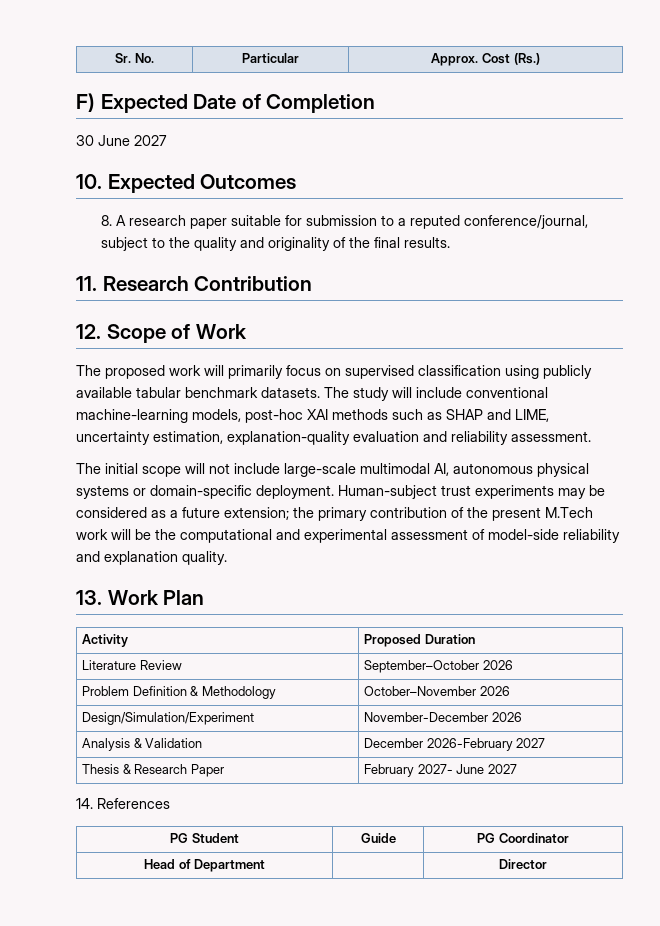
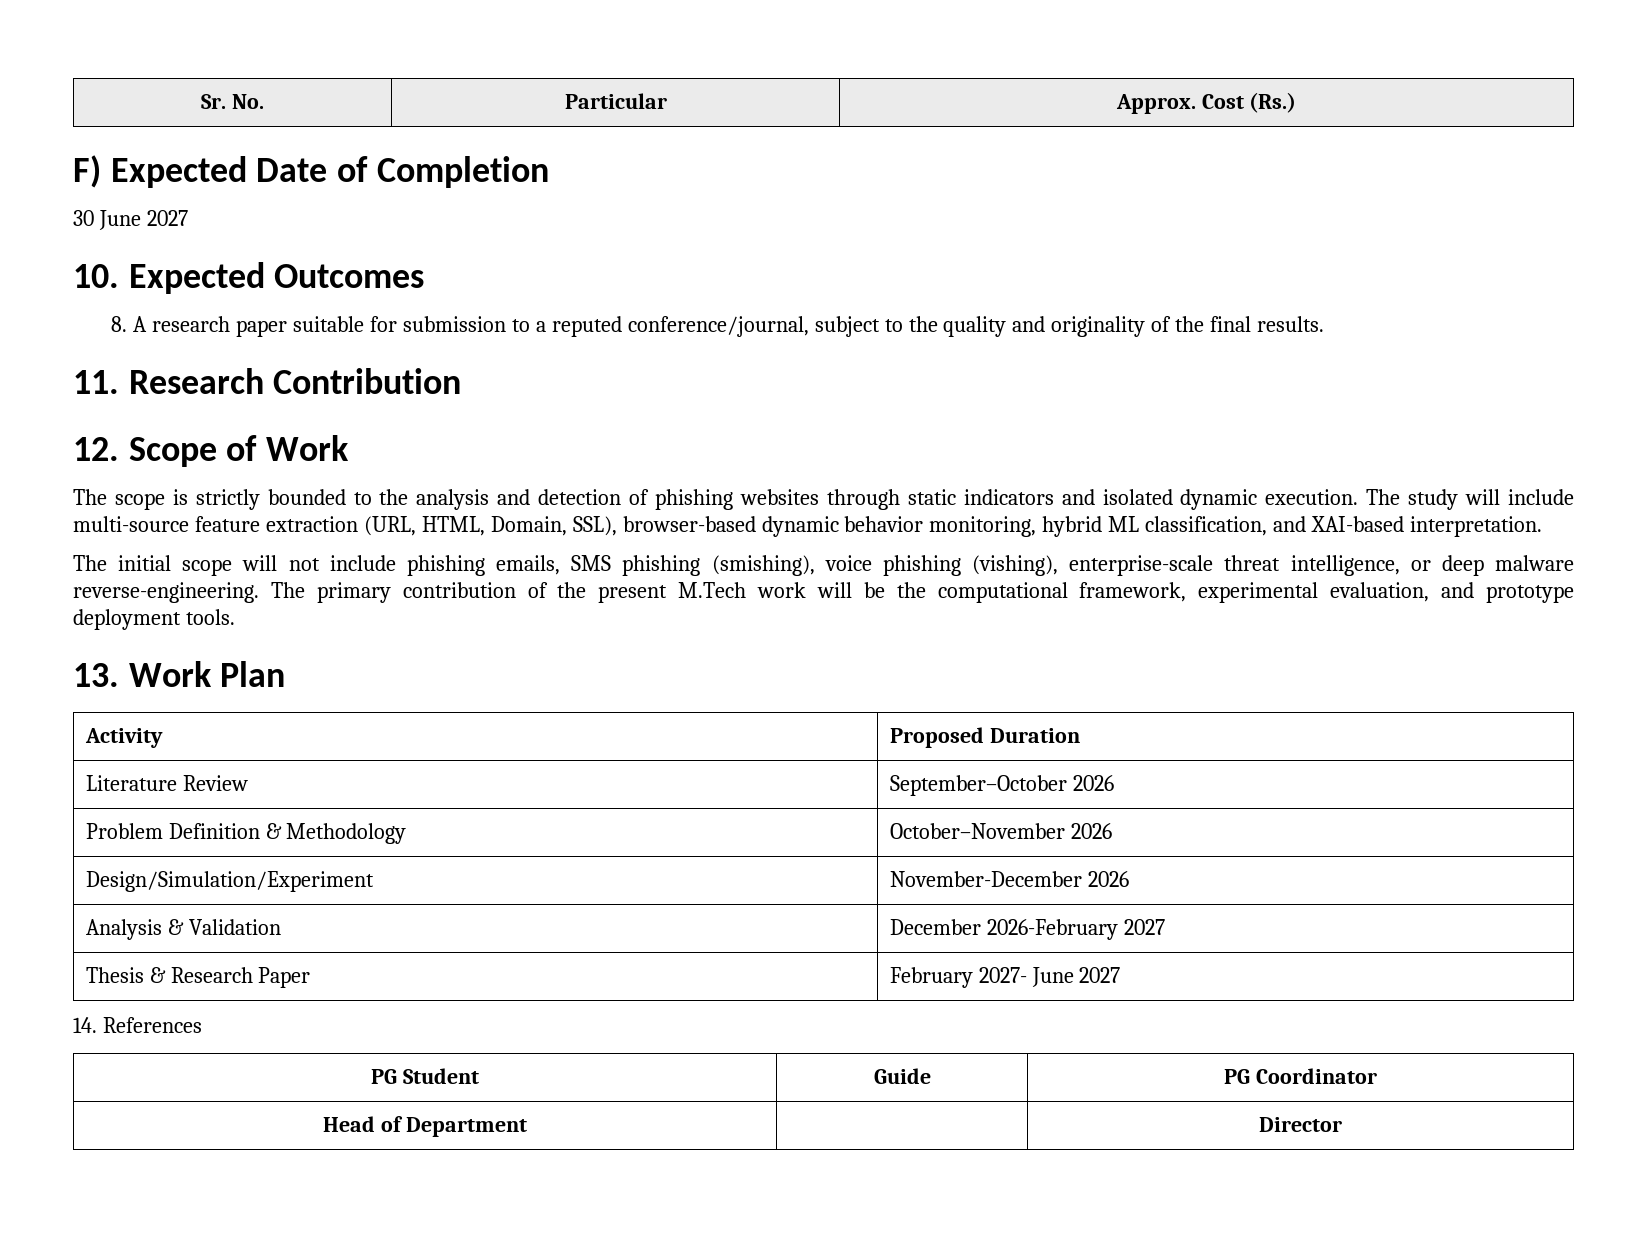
- The proposed work will primarily focus on supervised classification using publicly available tabular benchmark datasets. The study will include conventional machine-learning models, post-hoc XAI methods such as SHAP and LIME, uncertainty estimation, explanation-quality evaluation and reliability assessment.
+ The scope is strictly bounded to the analysis and detection of phishing websites through static indicators and isolated dynamic execution. The study will include multi-source feature extraction (URL, HTML, Domain, SSL), browser-based dynamic behavior monitoring, hybrid ML classification, and XAI-based interpretation.
- The initial scope will not include large-scale multimodal AI, autonomous physical systems or domain-specific deployment. Human-subject trust experiments may be considered as a future extension; the primary contribution of the present M.Tech work will be the computational and experimental assessment of model-side reliability and explanation quality.
+ The initial scope will not include phishing emails, SMS phishing (smishing), voice phishing (vishing), enterprise-scale threat intelligence, or deep malware reverse-engineering. The primary contribution of the present M.Tech work will be the computational framework, experimental evaluation, and prototype deployment tools.

